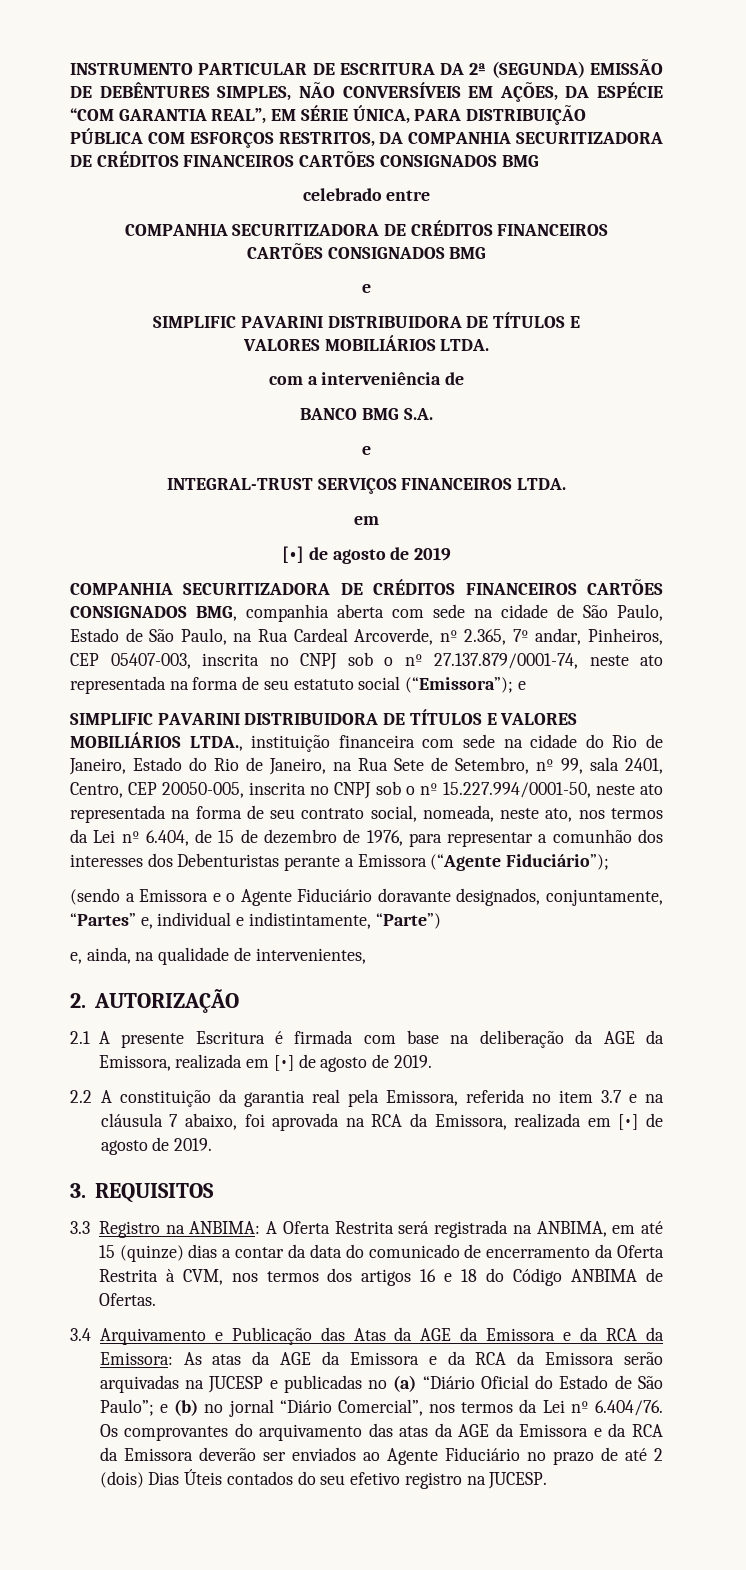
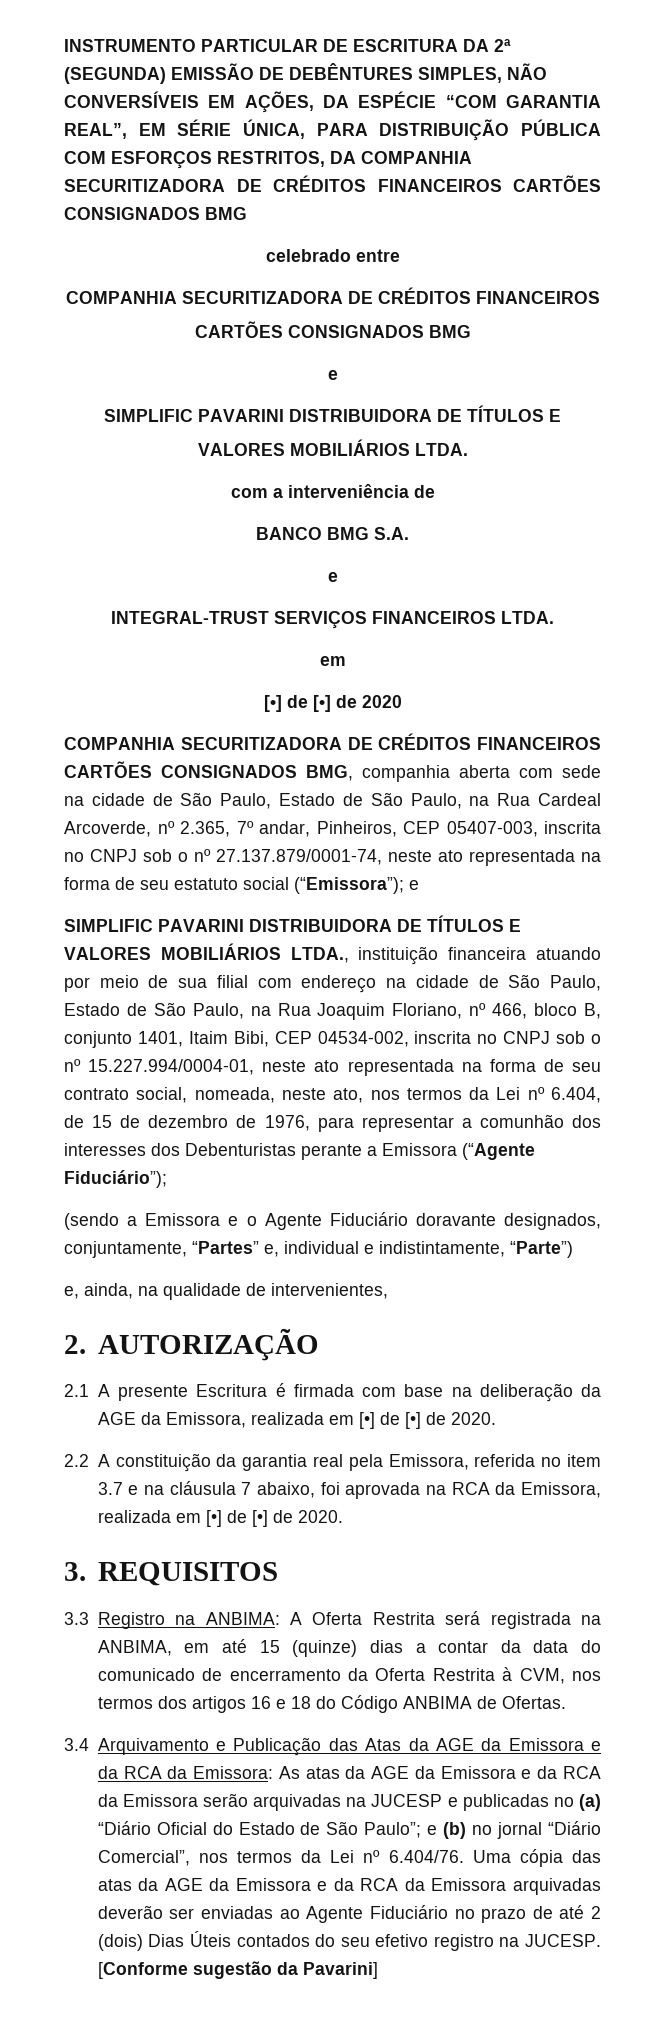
- [•] de agosto de 2019
+ [•] de [•] de 2020
- SIMPLIFIC PAVARINI DISTRIBUIDORA DE TÍTULOS E VALORES MOBILIÁRIOS LTDA., instituição financeira com sede na cidade do Rio de Janeiro, Estado do Rio de Janeiro, na Rua Sete de Setembro, nº 99, sala 2401, Centro, CEP 20050-005, inscrita no CNPJ sob o nº 15.227.994/0001-50, neste ato representada na forma de seu contrato social, nomeada, neste ato, nos termos da Lei nº 6.404, de 15 de dezembro de 1976, para representar a comunhão dos interesses dos Debenturistas perante a Emissora (“Agente Fiduciário”);
+ SIMPLIFIC PAVARINI DISTRIBUIDORA DE TÍTULOS E VALORES MOBILIÁRIOS LTDA., instituição financeira atuando por meio de sua filial com endereço na cidade de São Paulo, Estado de São Paulo, na Rua Joaquim Floriano, nº 466, bloco B, conjunto 1401, Itaim Bibi, CEP 04534-002, inscrita no CNPJ sob o nº 15.227.994/0004-01, neste ato representada na forma de seu contrato social, nomeada, neste ato, nos termos da Lei nº 6.404, de 15 de dezembro de 1976, para representar a comunhão dos interesses dos Debenturistas perante a Emissora (“Agente Fiduciário”);
- 2.1 A presente Escritura é firmada com base na deliberação da AGE da Emissora, realizada em [•] de agosto de 2019.
+ 2.1 A presente Escritura é firmada com base na deliberação da AGE da Emissora, realizada em [•] de [•] de 2020.
- 2.2 A constituição da garantia real pela Emissora, referida no item 3.7 e na cláusula 7 abaixo, foi aprovada na RCA da Emissora, realizada em [•] de agosto de 2019.
+ 2.2 A constituição da garantia real pela Emissora, referida no item 3.7 e na cláusula 7 abaixo, foi aprovada na RCA da Emissora, realizada em [•] de [•] de 2020.
- e (b) no jornal “Diário Comercial”, nos termos da Lei nº 6.404/76. Os comprovantes do arquivamento das atas da AGE da Emissora e da RCA da Emissora deverão ser enviados ao Agente Fiduciário no prazo de até 2 (dois) Dias Úteis contados do seu efetivo registro na JUCESP.
+ e (b) no jornal “Diário Comercial”, nos termos da Lei nº 6.404/76. Uma cópia das atas da AGE da Emissora e da RCA da Emissora arquivadas deverão ser enviadas ao Agente Fiduciário no prazo de até 2 (dois) Dias Úteis contados do seu efetivo registro na JUCESP.
+ [Conforme sugestão da Pavarini]

